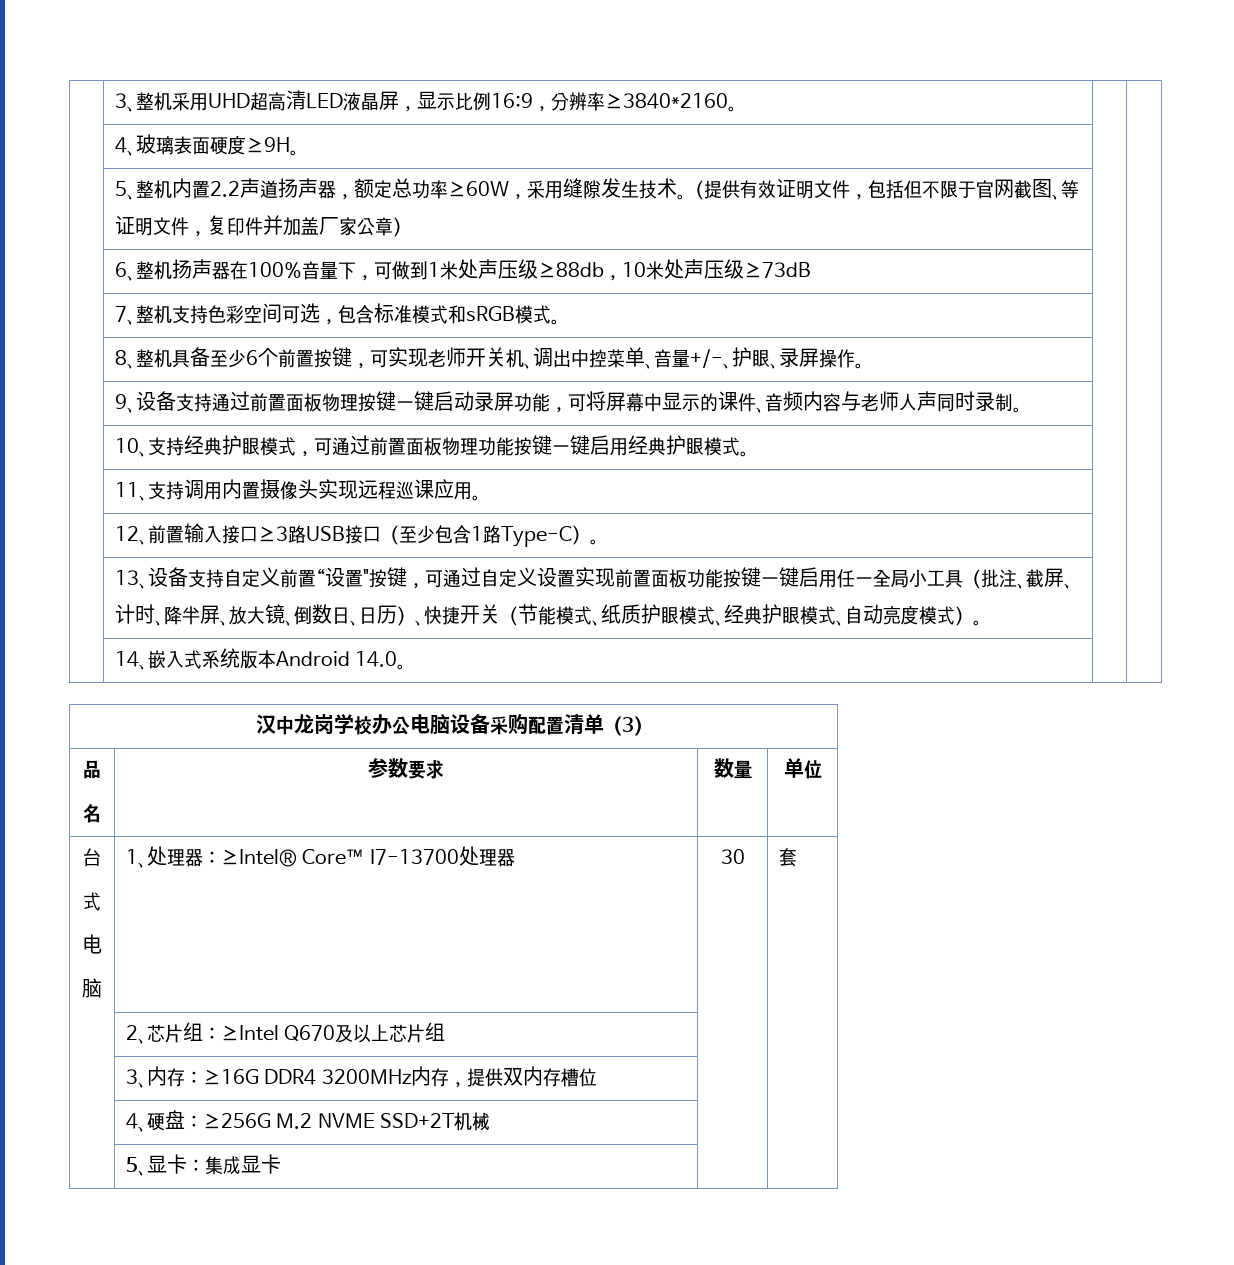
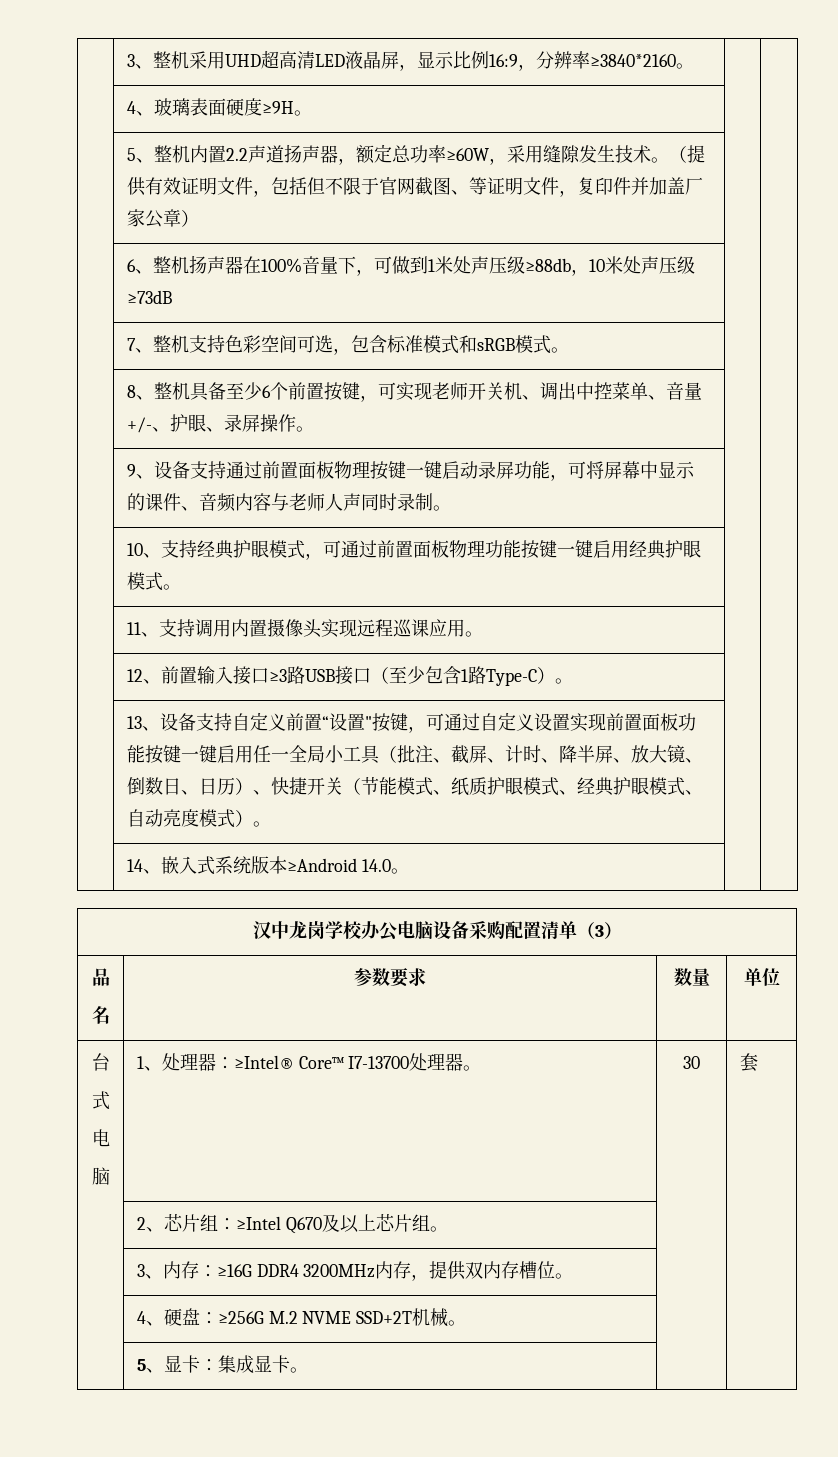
- | 14、嵌入式系统版本Android 14.0。 | |
+ | 14、嵌入式系统版本≥Android 14.0。 | |
  台
  式
  电
- 脑 | 1、处理器：≥Intel® Core™ I7-13700处理器 | 30 | 套
+ 脑 | 1、处理器：≥Intel® Core™ I7-13700处理器。 | 30 | 套
- | 2、芯片组：≥Intel Q670及以上芯片组 | |
+ | 2、芯片组：≥Intel Q670及以上芯片组。 | |
- | 3、内存：≥16G DDR4 3200MHz内存，提供双内存槽位 | |
+ | 3、内存：≥16G DDR4 3200MHz内存，提供双内存槽位。 | |
- | 4、硬盘：≥256G M.2 NVME SSD+2T机械 | |
+ | 4、硬盘：≥256G M.2 NVME SSD+2T机械。 | |
- | 5、显卡：集成显卡 | |
+ | 5、显卡：集成显卡。 | |

